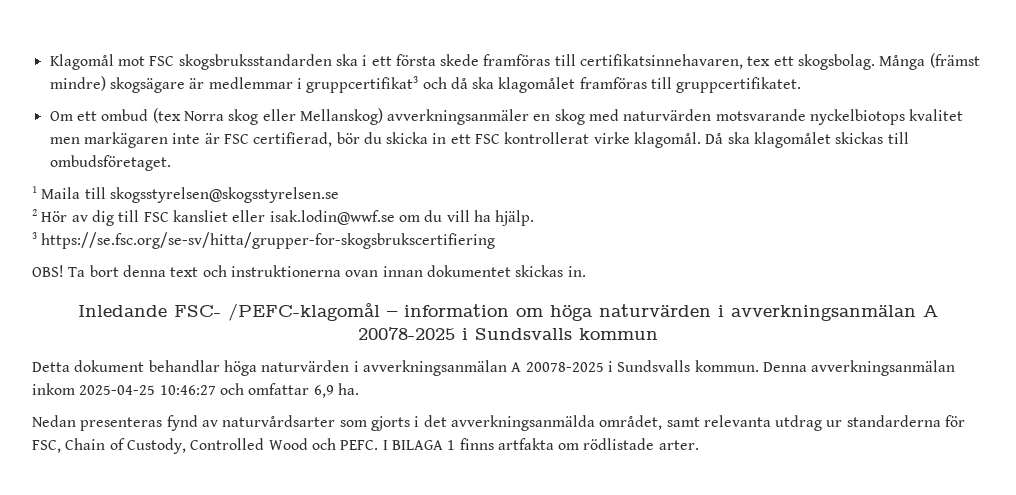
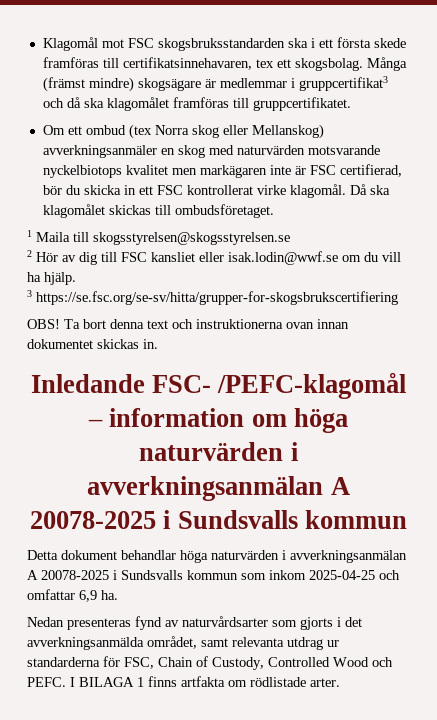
- Detta dokument behandlar höga naturvärden i avverkningsanmälan A 20078-2025 i Sundsvalls kommun. Denna avverkningsanmälan inkom 2025-04-25 10:46:27 och omfattar 6,9 ha.
+ Detta dokument behandlar höga naturvärden i avverkningsanmälan A 20078-2025 i Sundsvalls kommun som inkom 2025-04-25 och omfattar 6,9 ha.

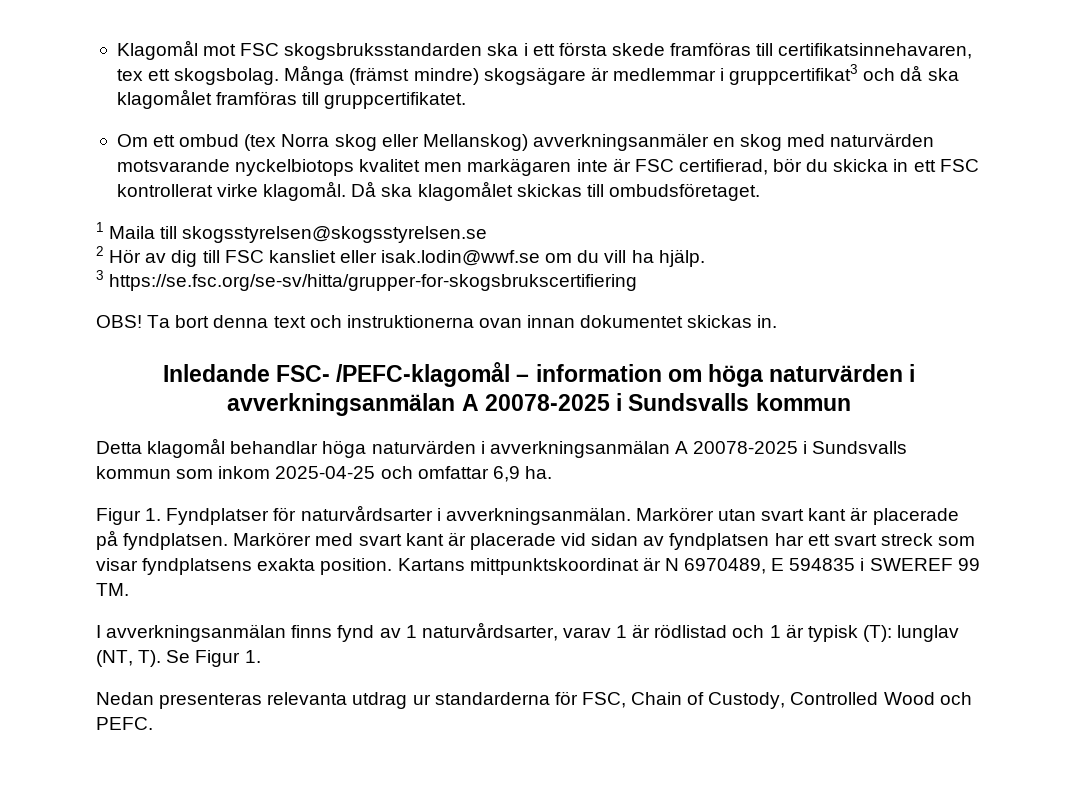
- Detta dokument behandlar höga naturvärden i avverkningsanmälan A 20078-2025 i Sundsvalls kommun som inkom 2025-04-25 och omfattar 6,9 ha.
+ Detta klagomål behandlar höga naturvärden i avverkningsanmälan A 20078-2025 i Sundsvalls kommun som inkom 2025-04-25 och omfattar 6,9 ha.
- Nedan presenteras fynd av naturvårdsarter som gjorts i det avverkningsanmälda området, samt relevanta utdrag ur standarderna för FSC, Chain of Custody, Controlled Wood och PEFC. I BILAGA 1 finns artfakta om rödlistade arter.
+ Figur 1. Fyndplatser för naturvårdsarter i avverkningsanmälan. Markörer utan svart kant är placerade på fyndplatsen. Markörer med svart kant är placerade vid sidan av fyndplatsen har ett svart streck som visar fyndplatsens exakta position. Kartans mittpunktskoordinat är N 6970489, E 594835 i SWEREF 99 TM.
+ I avverkningsanmälan finns fynd av 1 naturvårdsarter, varav 1 är rödlistad och 1 är typisk (T): lunglav (NT, T). Se Figur 1.
+ Nedan presenteras relevanta utdrag ur standarderna för FSC, Chain of Custody, Controlled Wood och PEFC.

